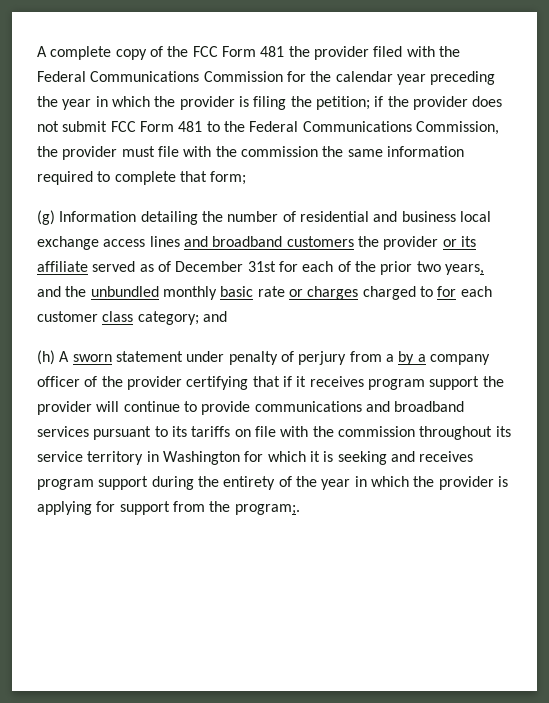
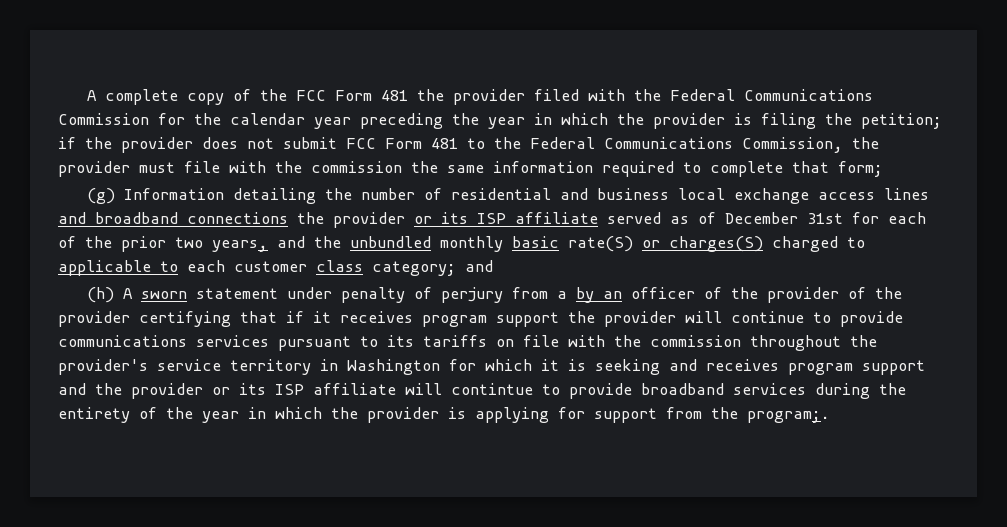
- (g) Information detailing the number of residential and business local exchange access lines and broadband customers the provider or its affiliate served as of December 31st for each of the prior two years, and the unbundled monthly basic rate or charges charged to for each customer class category; and
+ (g) Information detailing the number of residential and business local exchange access lines and broadband connections the provider or its ISP affiliate served as of December 31st for each of the prior two years, and the unbundled monthly basic rate(S) or charges(S) charged to applicable to each customer class category; and
- (h) A sworn statement under penalty of perjury from a by a company officer of the provider certifying that if it receives program support the provider will continue to provide communications and broadband services pursuant to its tariffs on file with the commission throughout its service territory in Washington for which it is seeking and receives program support during the entirety of the year in which the provider is applying for support from the program;.
+ (h) A sworn statement under penalty of perjury from a by an officer of the provider of the provider certifying that if it receives program support the provider will continue to provide communications services pursuant to its tariffs on file with the commission throughout the provider's service territory in Washington for which it is seeking and receives program support and the provider or its ISP affiliate will contintue to provide broadband services during the entirety of the year in which the provider is applying for support from the program;.

